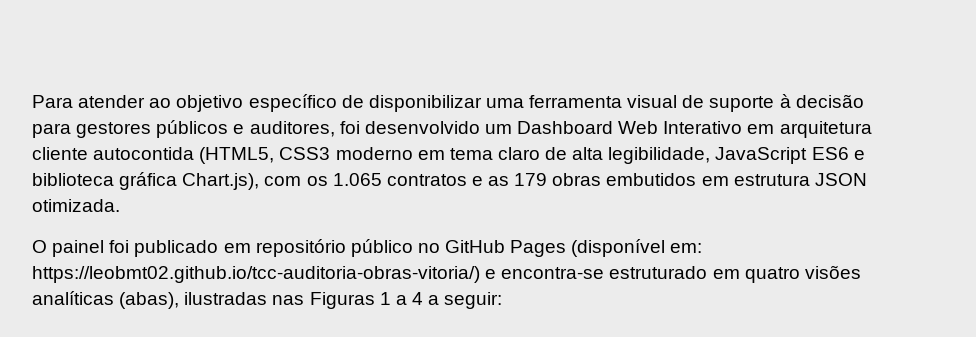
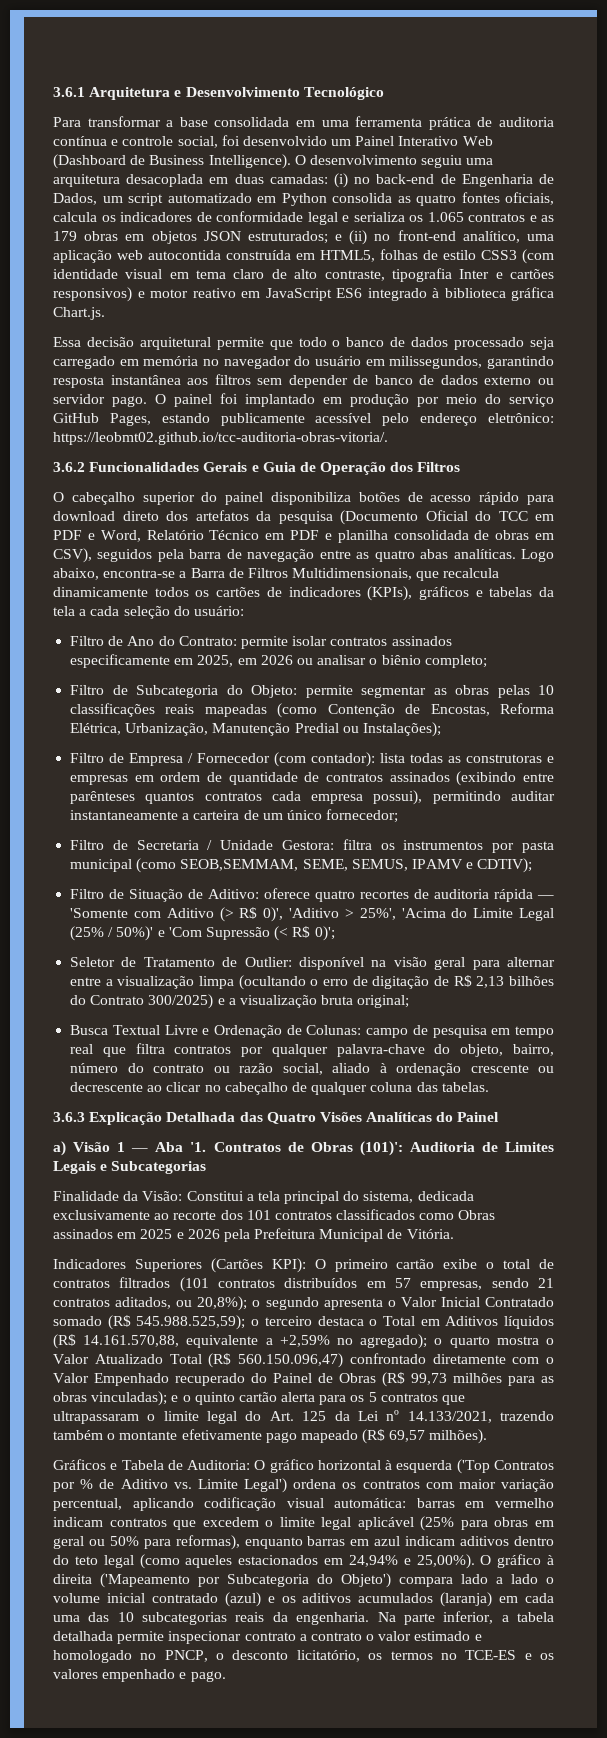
- Para atender ao objetivo específico de disponibilizar uma ferramenta visual de suporte à decisão para gestores públicos e auditores, foi desenvolvido um Dashboard Web Interativo em arquitetura cliente autocontida (HTML5, CSS3 moderno em tema claro de alta legibilidade, JavaScript ES6 e biblioteca gráfica Chart.js), com os 1.065 contratos e as 179 obras embutidos em estrutura JSON otimizada.
- O painel foi publicado em repositório público no GitHub Pages (disponível em: https://leobmt02.github.io/tcc-auditoria-obras-vitoria/) e encontra-se estruturado em quatro visões analíticas (abas), ilustradas nas Figuras 1 a 4 a seguir:
+ 3.6.1 Arquitetura e Desenvolvimento Tecnológico
+ Para transformar a base consolidada em uma ferramenta prática de auditoria contínua e controle social, foi desenvolvido um Painel Interativo Web (Dashboard de Business Intelligence). O desenvolvimento seguiu uma arquitetura desacoplada em duas camadas: (i) no back-end de Engenharia de Dados, um script automatizado em Python consolida as quatro fontes oficiais, calcula os indicadores de conformidade legal e serializa os 1.065 contratos e as 179 obras em objetos JSON estruturados; e (ii) no front-end analítico, uma aplicação web autocontida construída em HTML5, folhas de estilo CSS3 (com identidade visual em tema claro de alto contraste, tipografia Inter e cartões responsivos) e motor reativo em JavaScript ES6 integrado à biblioteca gráfica Chart.js.
+ Essa decisão arquitetural permite que todo o banco de dados processado seja carregado em memória no navegador do usuário em milissegundos, garantindo resposta instantânea aos filtros sem depender de banco de dados externo ou servidor pago. O painel foi implantado em produção por meio do serviço GitHub Pages, estando publicamente acessível pelo endereço eletrônico: https://leobmt02.github.io/tcc-auditoria-obras-vitoria/.
+ 3.6.2 Funcionalidades Gerais e Guia de Operação dos Filtros
+ O cabeçalho superior do painel disponibiliza botões de acesso rápido para download direto dos artefatos da pesquisa (Documento Oficial do TCC em PDF e Word, Relatório Técnico em PDF e planilha consolidada de obras em CSV), seguidos pela barra de navegação entre as quatro abas analíticas. Logo abaixo, encontra-se a Barra de Filtros Multidimensionais, que recalcula dinamicamente todos os cartões de indicadores (KPIs), gráficos e tabelas da tela a cada seleção do usuário:
+ Filtro de Ano do Contrato: permite isolar contratos assinados especificamente em 2025, em 2026 ou analisar o biênio completo;
+ Filtro de Subcategoria do Objeto: permite segmentar as obras pelas 10 classificações reais mapeadas (como Contenção de Encostas, Reforma Elétrica, Urbanização, Manutenção Predial ou Instalações);
+ Filtro de Empresa / Fornecedor (com contador): lista todas as construtoras e empresas em ordem de quantidade de contratos assinados (exibindo entre parênteses quantos contratos cada empresa possui), permitindo auditar instantaneamente a carteira de um único fornecedor;
+ Filtro de Secretaria / Unidade Gestora: filtra os instrumentos por pasta municipal (como SEOB,SEMMAM, SEME, SEMUS, IPAMV e CDTIV);
+ Filtro de Situação de Aditivo: oferece quatro recortes de auditoria rápida — 'Somente com Aditivo (> R$ 0)', 'Aditivo > 25%', 'Acima do Limite Legal (25% / 50%)' e 'Com Supressão (< R$ 0)';
+ Seletor de Tratamento de Outlier: disponível na visão geral para alternar entre a visualização limpa (ocultando o erro de digitação de R$ 2,13 bilhões do Contrato 300/2025) e a visualização bruta original;
+ Busca Textual Livre e Ordenação de Colunas: campo de pesquisa em tempo real que filtra contratos por qualquer palavra-chave do objeto, bairro, número do contrato ou razão social, aliado à ordenação crescente ou decrescente ao clicar no cabeçalho de qualquer coluna das tabelas.
+ 3.6.3 Explicação Detalhada das Quatro Visões Analíticas do Painel
+ a) Visão 1 — Aba '1. Contratos de Obras (101)': Auditoria de Limites Legais e Subcategorias
+ Finalidade da Visão: Constitui a tela principal do sistema, dedicada exclusivamente ao recorte dos 101 contratos classificados como Obras assinados em 2025 e 2026 pela Prefeitura Municipal de Vitória.
+ Indicadores Superiores (Cartões KPI): O primeiro cartão exibe o total de contratos filtrados (101 contratos distribuídos em 57 empresas, sendo 21 contratos aditados, ou 20,8%); o segundo apresenta o Valor Inicial Contratado somado (R$ 545.988.525,59); o terceiro destaca o Total em Aditivos líquidos (R$ 14.161.570,88, equivalente a +2,59% no agregado); o quarto mostra o Valor Atualizado Total (R$ 560.150.096,47) confrontado diretamente com o Valor Empenhado recuperado do Painel de Obras (R$ 99,73 milhões para as obras vinculadas); e o quinto cartão alerta para os 5 contratos que ultrapassaram o limite legal do Art. 125 da Lei nº 14.133/2021, trazendo também o montante efetivamente pago mapeado (R$ 69,57 milhões).
+ Gráficos e Tabela de Auditoria: O gráfico horizontal à esquerda ('Top Contratos por % de Aditivo vs. Limite Legal') ordena os contratos com maior variação percentual, aplicando codificação visual automática: barras em vermelho indicam contratos que excedem o limite legal aplicável (25% para obras em geral ou 50% para reformas), enquanto barras em azul indicam aditivos dentro do teto legal (como aqueles estacionados em 24,94% e 25,00%). O gráfico à direita ('Mapeamento por Subcategoria do Objeto') compara lado a lado o volume inicial contratado (azul) e os aditivos acumulados (laranja) em cada uma das 10 subcategorias reais da engenharia. Na parte inferior, a tabela detalhada permite inspecionar contrato a contrato o valor estimado e homologado no PNCP, o desconto licitatório, os termos no TCE-ES e os valores empenhado e pago.

